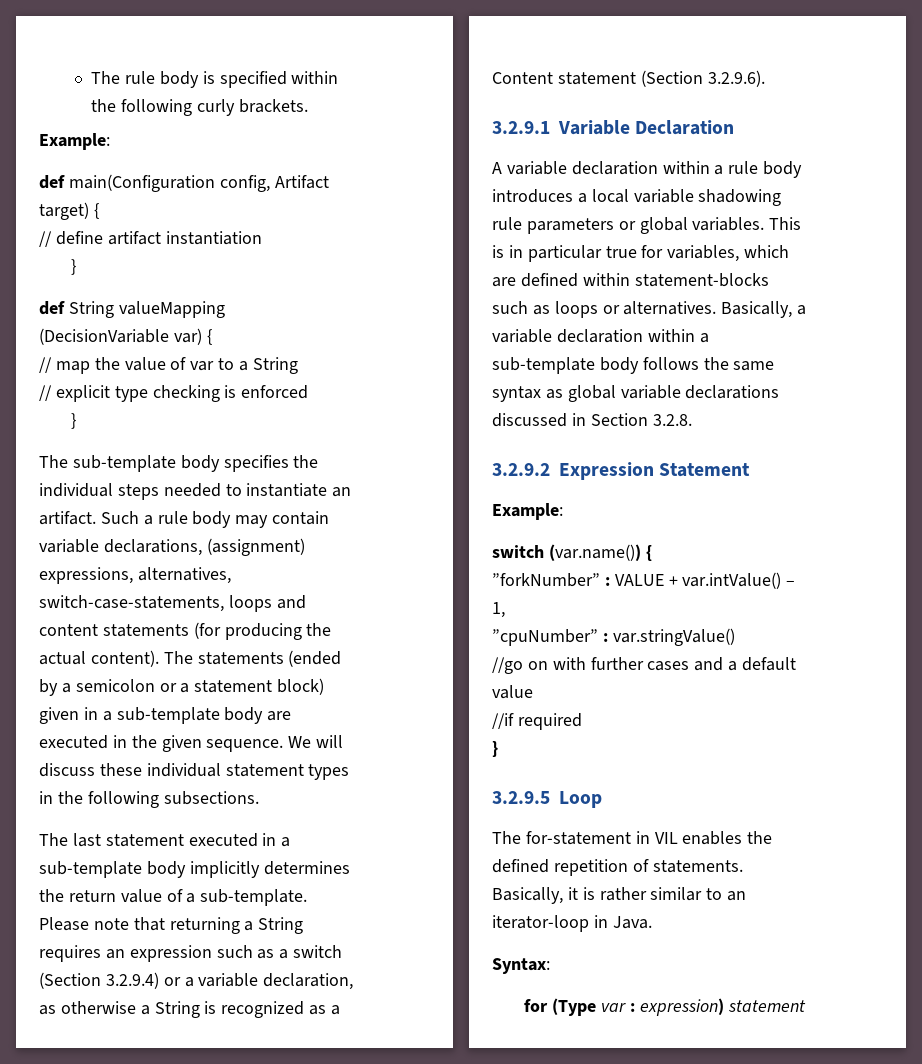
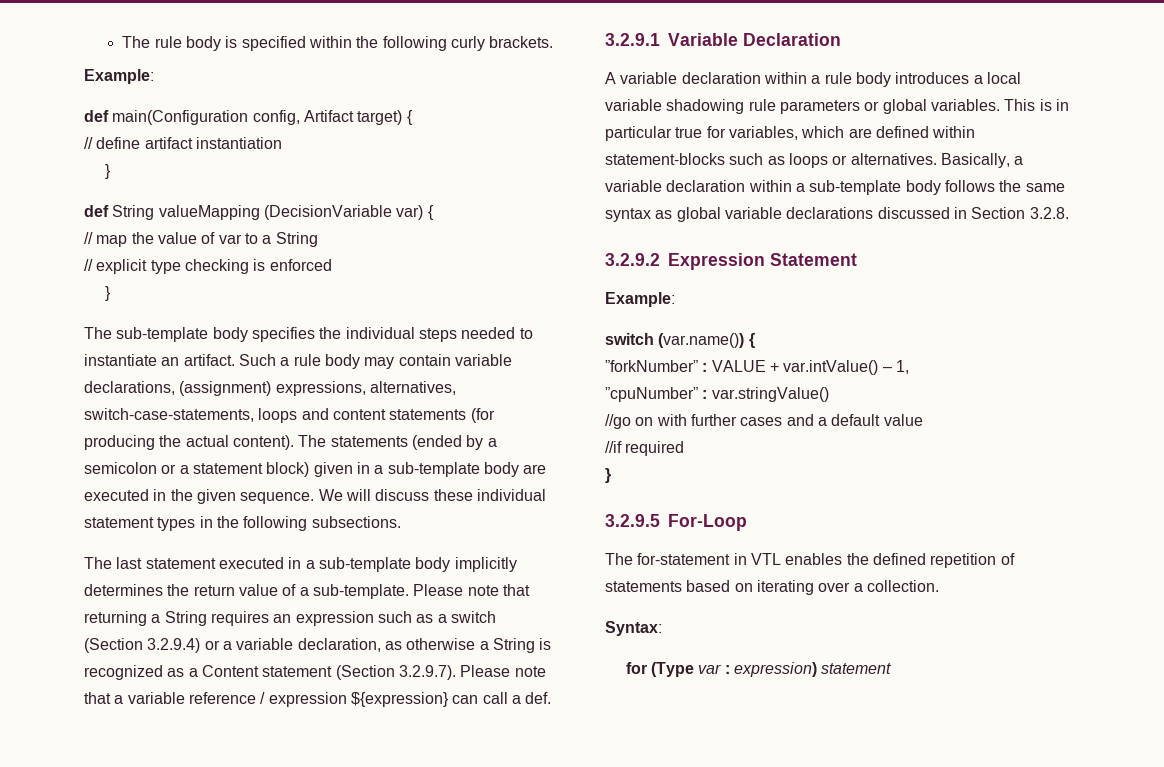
- Please note that returning a String requires an expression such as a switch (Section 3.2.9.4) or a variable declaration, as otherwise a String is recognized as a Content statement (Section 3.2.9.6).
+ Please note that returning a String requires an expression such as a switch (Section 3.2.9.4) or a variable declaration, as otherwise a String is recognized as a Content statement (Section 3.2.9.7). Please note that a variable reference / expression ${expression} can call a def.
- 3.2.9.5 Loop
+ 3.2.9.5 For-Loop
- The for-statement in VIL enables the defined repetition of statements. Basically, it is rather similar to an iterator-loop in Java.
+ The for-statement in VTL enables the defined repetition of statements based on iterating over a collection.

